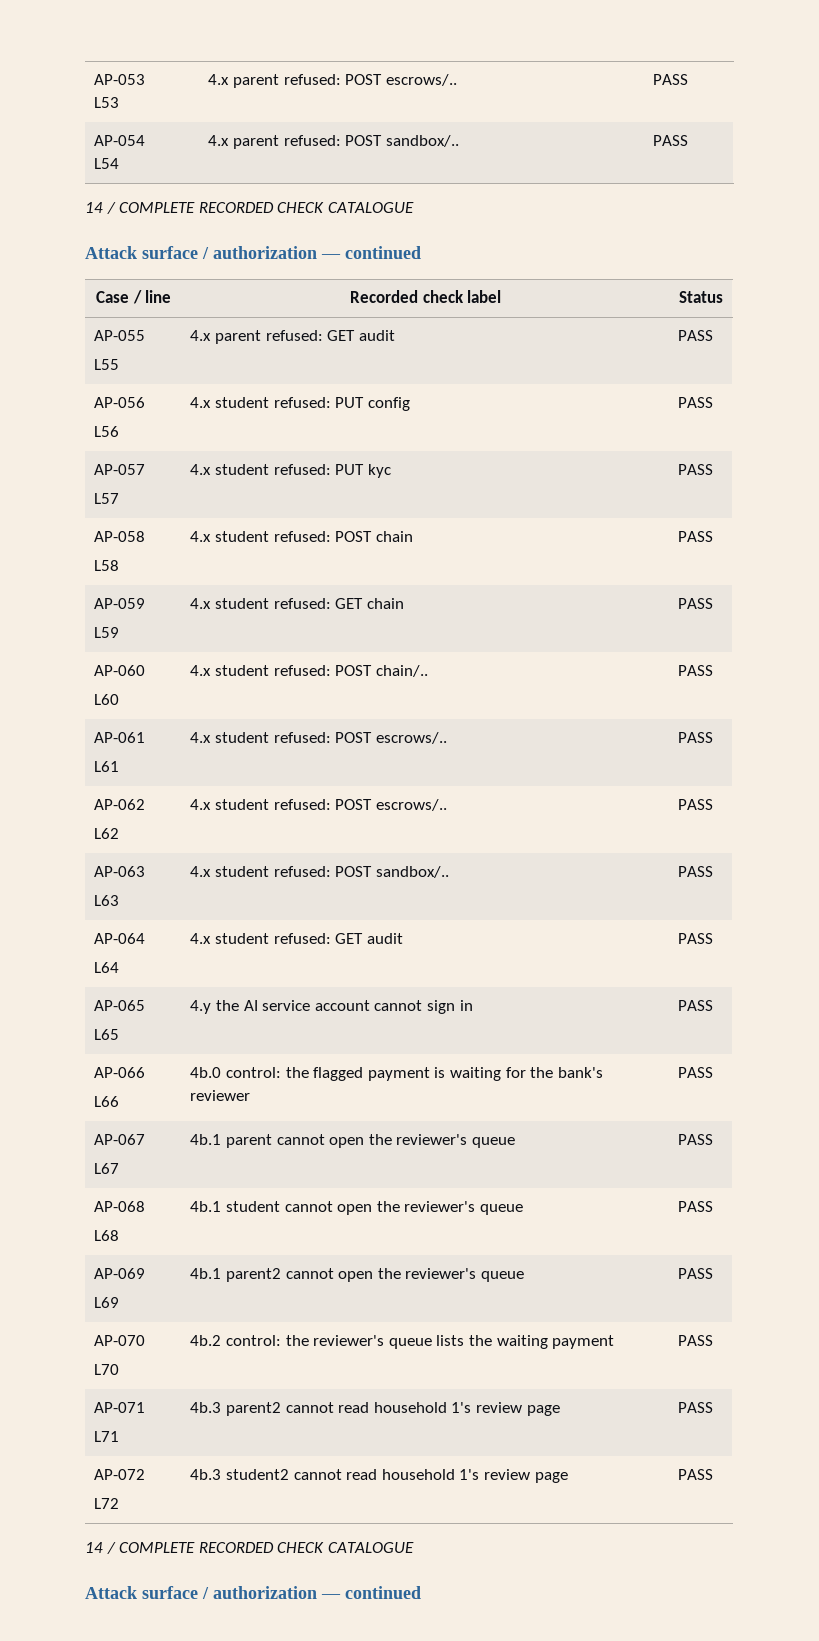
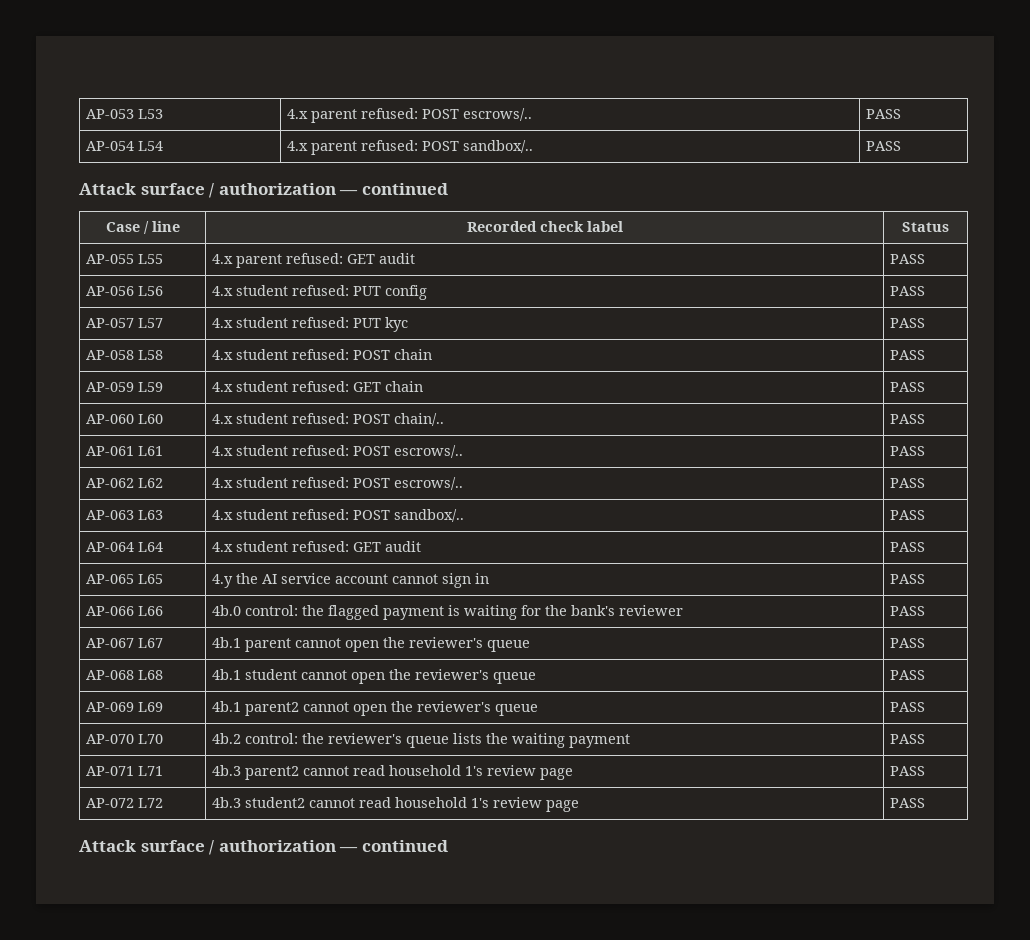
- AP-053
- L53 | 4.x parent refused: POST escrows/.. | PASS
+ AP-053 L53 | 4.x parent refused: POST escrows/.. | PASS
- AP-054
- L54 | 4.x parent refused: POST sandbox/.. | PASS
- 14 / COMPLETE RECORDED CHECK CATALOGUE
+ AP-054 L54 | 4.x parent refused: POST sandbox/.. | PASS
- AP-055
- L55 | 4.x parent refused: GET audit | PASS
+ AP-055 L55 | 4.x parent refused: GET audit | PASS
- AP-056
- L56 | 4.x student refused: PUT config | PASS
+ AP-056 L56 | 4.x student refused: PUT config | PASS
- AP-057
- L57 | 4.x student refused: PUT kyc | PASS
+ AP-057 L57 | 4.x student refused: PUT kyc | PASS
- AP-058
- L58 | 4.x student refused: POST chain | PASS
+ AP-058 L58 | 4.x student refused: POST chain | PASS
- AP-059
- L59 | 4.x student refused: GET chain | PASS
+ AP-059 L59 | 4.x student refused: GET chain | PASS
- AP-060
- L60 | 4.x student refused: POST chain/.. | PASS
+ AP-060 L60 | 4.x student refused: POST chain/.. | PASS
- AP-061
- L61 | 4.x student refused: POST escrows/.. | PASS
+ AP-061 L61 | 4.x student refused: POST escrows/.. | PASS
- AP-062
- L62 | 4.x student refused: POST escrows/.. | PASS
+ AP-062 L62 | 4.x student refused: POST escrows/.. | PASS
- AP-063
- L63 | 4.x student refused: POST sandbox/.. | PASS
+ AP-063 L63 | 4.x student refused: POST sandbox/.. | PASS
- AP-064
- L64 | 4.x student refused: GET audit | PASS
+ AP-064 L64 | 4.x student refused: GET audit | PASS
- AP-065
- L65 | 4.y the AI service account cannot sign in | PASS
+ AP-065 L65 | 4.y the AI service account cannot sign in | PASS
- AP-066
- L66 | 4b.0 control: the flagged payment is waiting for the bank's reviewer | PASS
+ AP-066 L66 | 4b.0 control: the flagged payment is waiting for the bank's reviewer | PASS
- AP-067
- L67 | 4b.1 parent cannot open the reviewer's queue | PASS
+ AP-067 L67 | 4b.1 parent cannot open the reviewer's queue | PASS
- AP-068
- L68 | 4b.1 student cannot open the reviewer's queue | PASS
+ AP-068 L68 | 4b.1 student cannot open the reviewer's queue | PASS
- AP-069
- L69 | 4b.1 parent2 cannot open the reviewer's queue | PASS
+ AP-069 L69 | 4b.1 parent2 cannot open the reviewer's queue | PASS
- AP-070
- L70 | 4b.2 control: the reviewer's queue lists the waiting payment | PASS
+ AP-070 L70 | 4b.2 control: the reviewer's queue lists the waiting payment | PASS
- AP-071
- L71 | 4b.3 parent2 cannot read household 1's review page | PASS
+ AP-071 L71 | 4b.3 parent2 cannot read household 1's review page | PASS
- AP-072
- L72 | 4b.3 student2 cannot read household 1's review page | PASS
- 14 / COMPLETE RECORDED CHECK CATALOGUE
+ AP-072 L72 | 4b.3 student2 cannot read household 1's review page | PASS

